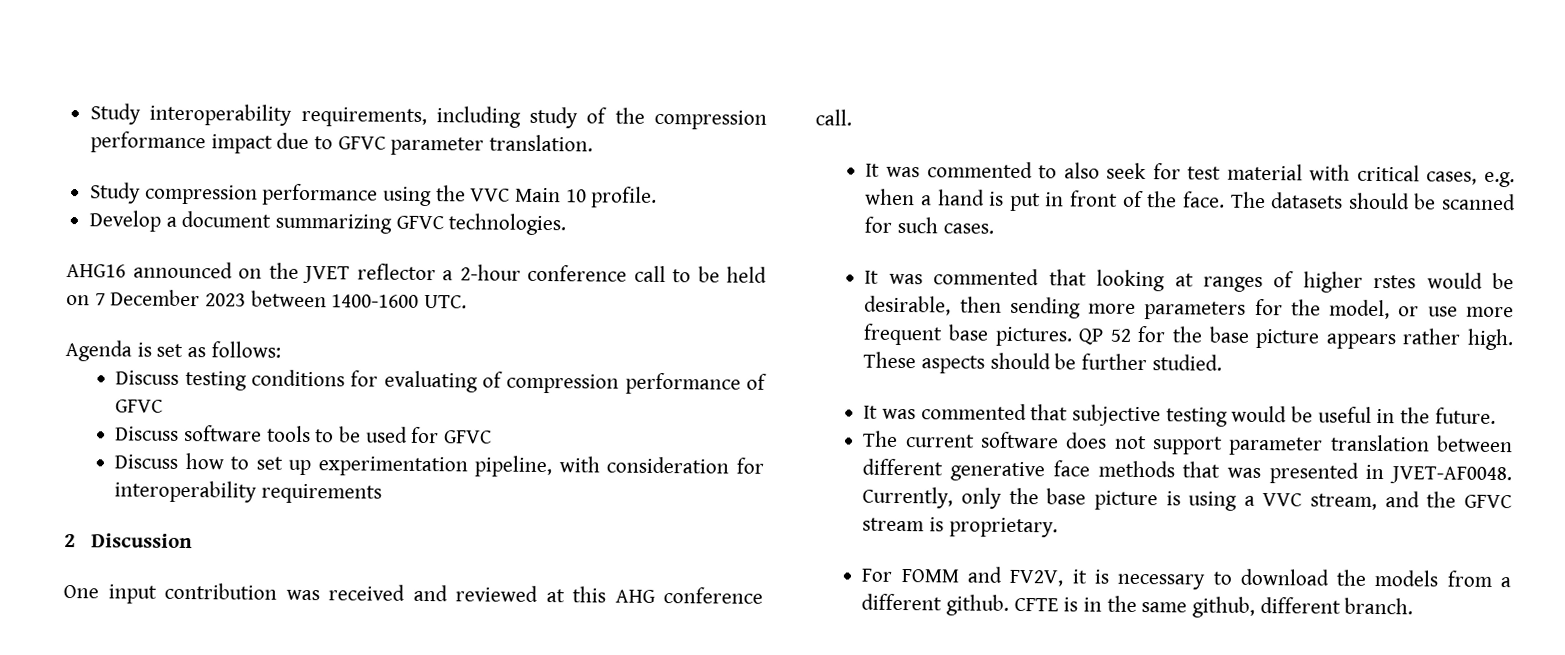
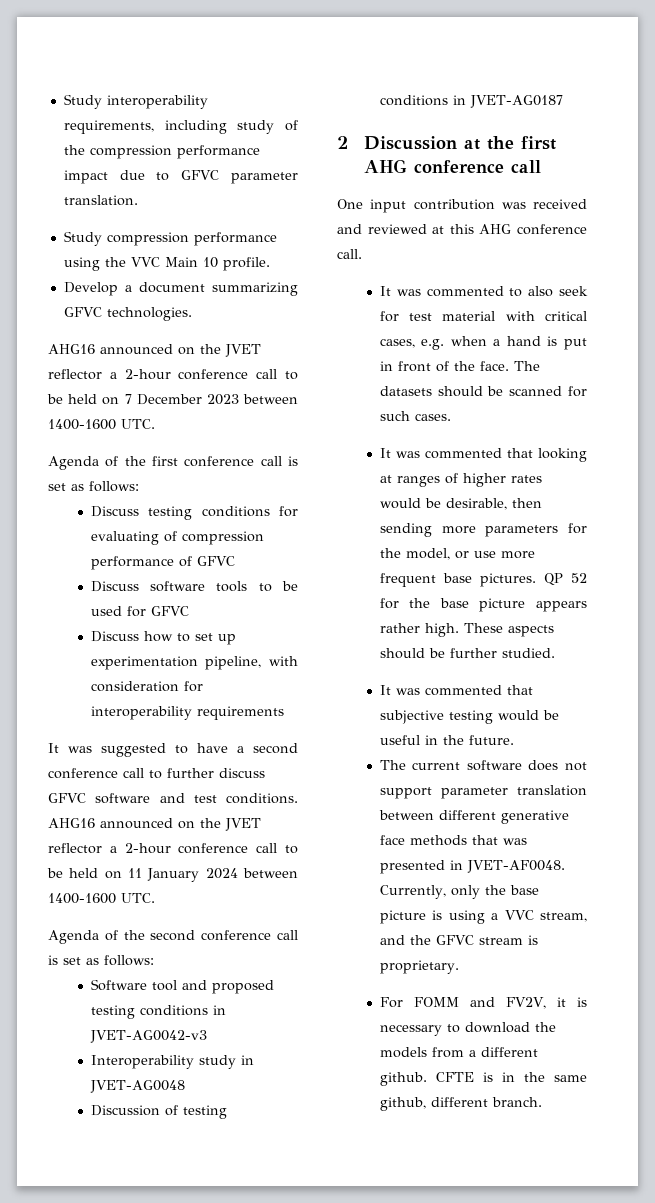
- Agenda is set as follows:
+ Agenda of the first conference call is set as follows:
- 2 Discussion
+ It was suggested to have a second conference call to further discuss GFVC software and test conditions. AHG16 announced on the JVET reflector a 2-hour conference call to be held on 11 January 2024 between 1400-1600 UTC.
+ Agenda of the second conference call is set as follows:
+ Software tool and proposed testing conditions in JVET-AG0042-v3
+ Interoperability study in JVET-AG0048
+ Discussion of testing conditions in JVET-AG0187
+ 2 Discussion at the first AHG conference call
- It was commented that looking at ranges of higher rstes would be desirable, then sending more parameters for the model, or use more frequent base pictures.
+ It was commented that looking at ranges of higher rates would be desirable, then sending more parameters for the model, or use more frequent base pictures.

